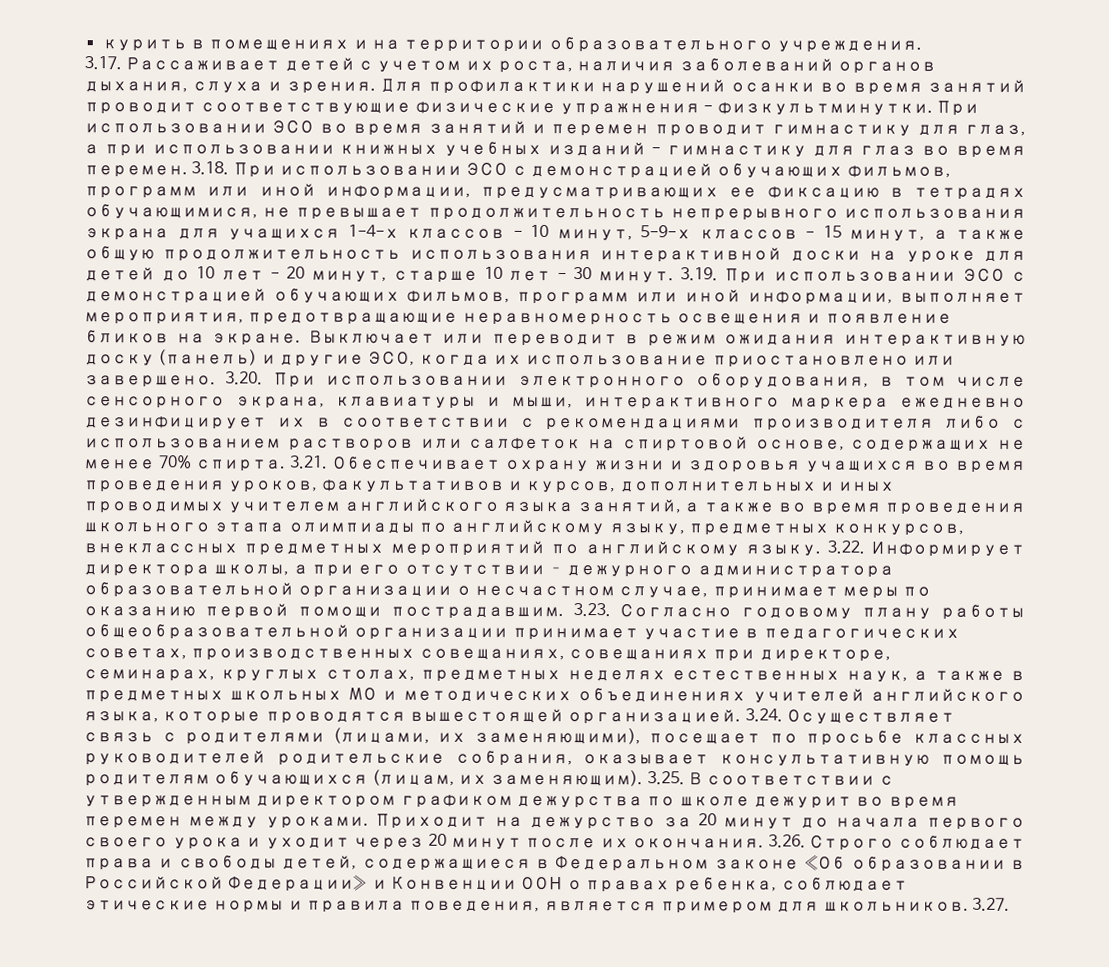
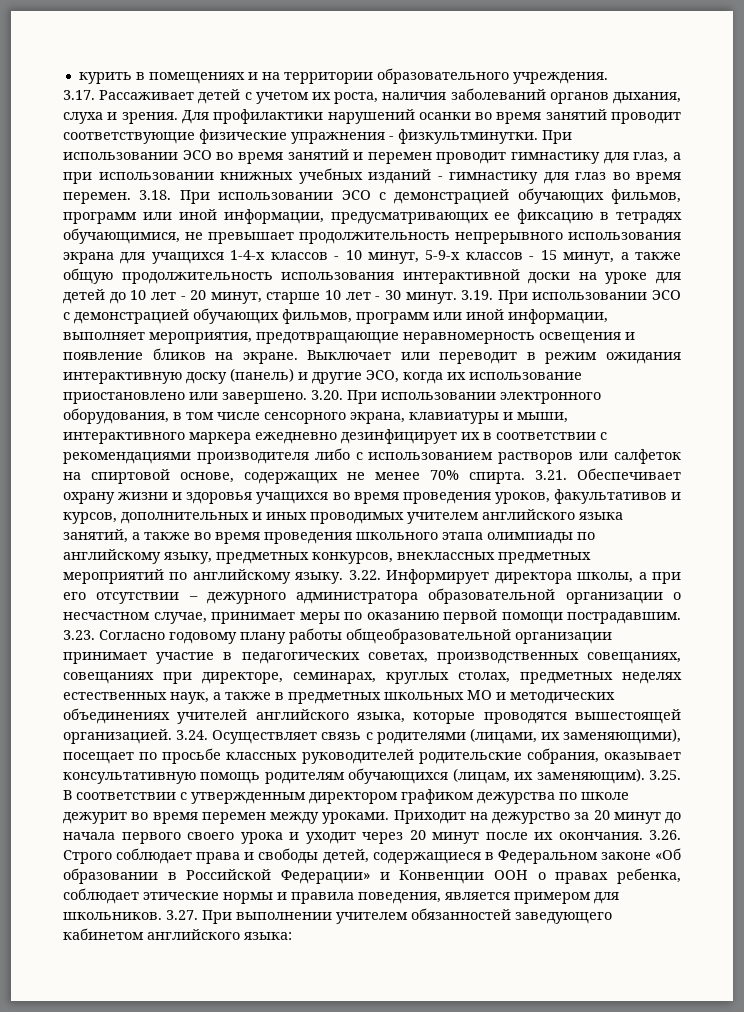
- 3.27.
+ 3.27. При выполнении учителем обязанностей заведующего кабинетом английского языка:

